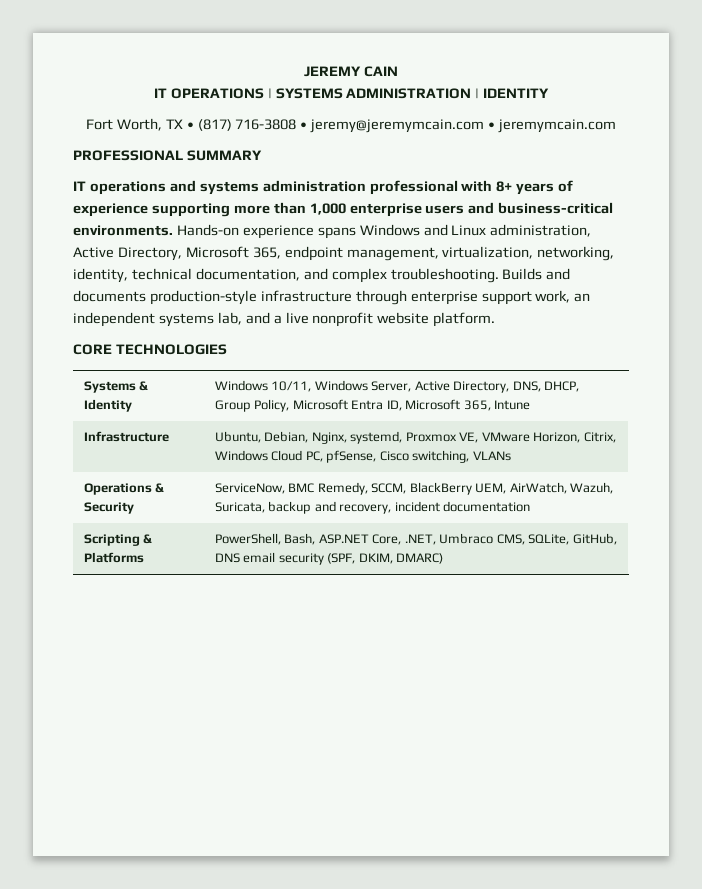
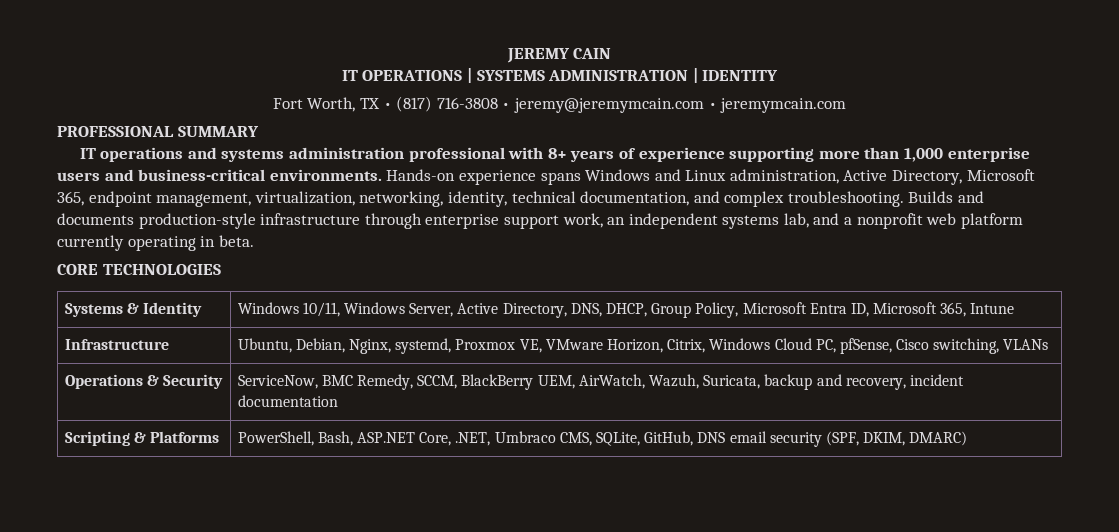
- Builds and documents production-style infrastructure through enterprise support work, an independent systems lab, and a live nonprofit website platform.
+ Builds and documents production-style infrastructure through enterprise support work, an independent systems lab, and a nonprofit web platform currently operating in beta.

